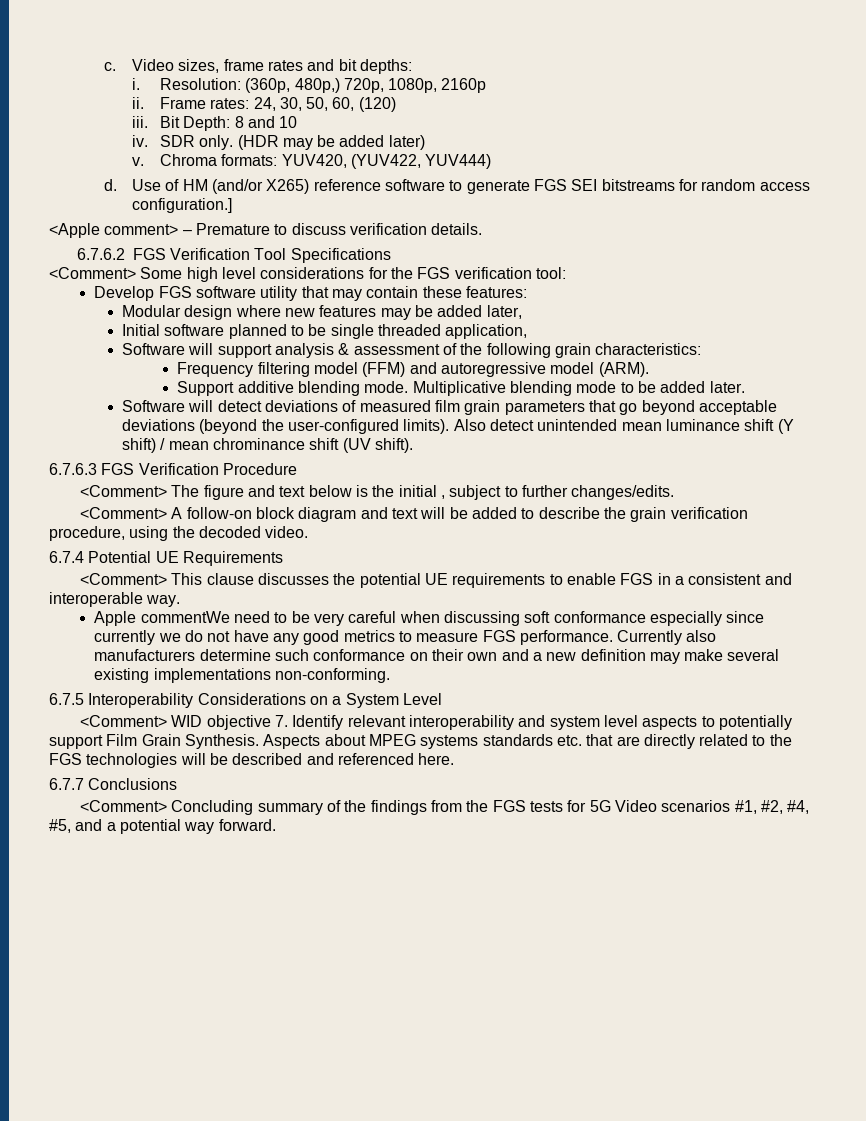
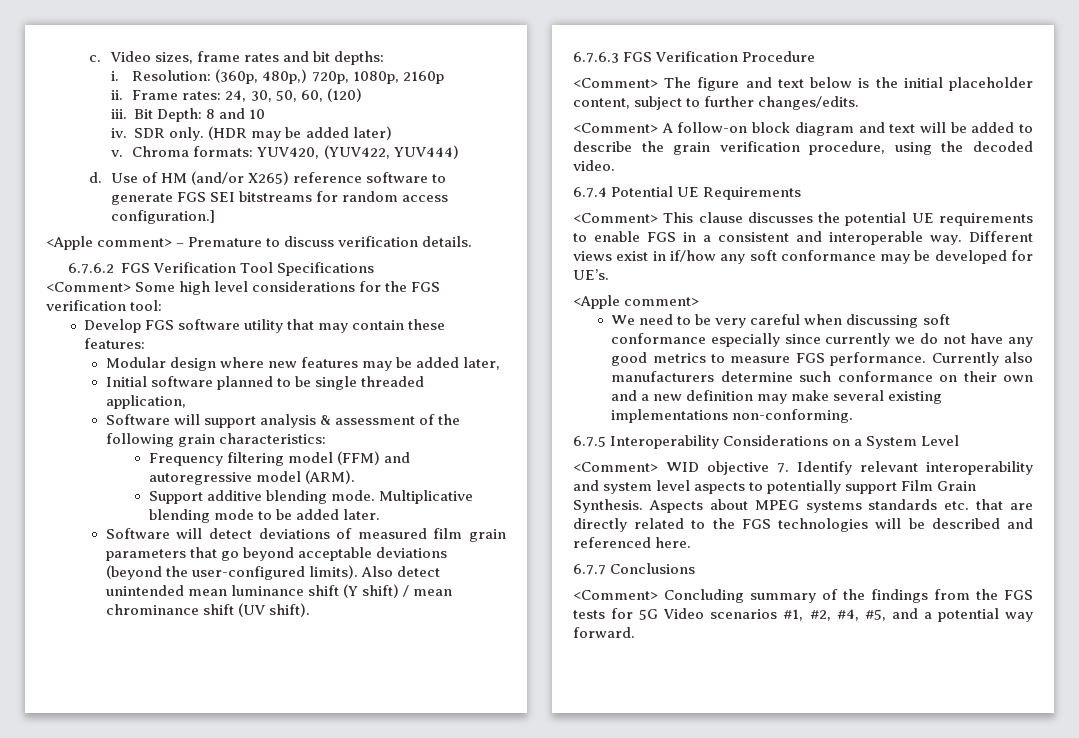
- <Comment> The figure and text below is the initial , subject to further changes/edits.
+ <Comment> The figure and text below is the initial placeholder content, subject to further changes/edits.
- <Comment> This clause discusses the potential UE requirements to enable FGS in a consistent and interoperable way.
- Apple commentWe need to be very careful when discussing soft conformance especially since currently we do not have any good metrics to measure FGS performance.
+ <Comment> This clause discusses the potential UE requirements to enable FGS in a consistent and interoperable way. Different views exist in if/how any soft conformance may be developed for UE’s.
+ <Apple comment>
+ We need to be very careful when discussing soft conformance especially since currently we do not have any good metrics to measure FGS performance.

